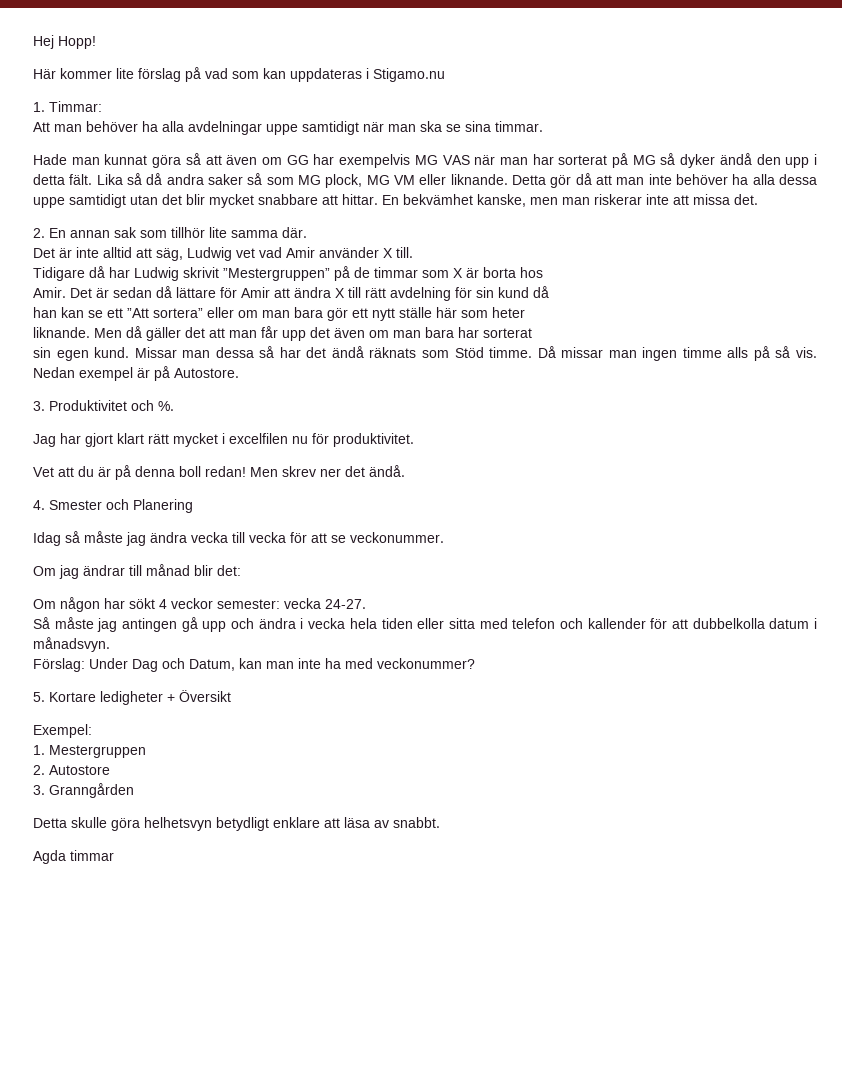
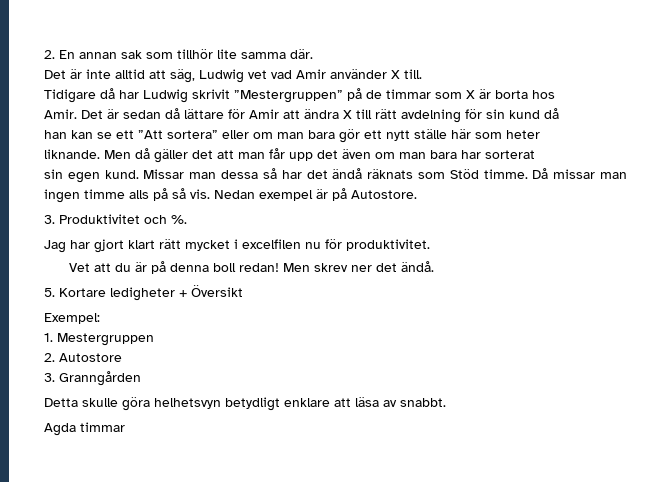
- Hej Hopp!
- Här kommer lite förslag på vad som kan uppdateras i Stigamo.nu
- 1. Timmar:
- Att man behöver ha alla avdelningar uppe samtidigt när man ska se sina timmar.
- Hade man kunnat göra så att även om GG har exempelvis MG VAS när man har sorterat på MG så dyker ändå den upp i detta fält. Lika så då andra saker så som MG plock, MG VM eller liknande. Detta gör då att man inte behöver ha alla dessa uppe samtidigt utan det blir mycket snabbare att hittar. En bekvämhet kanske, men man riskerar inte att missa det.
- 4. Smester och Planering
- Idag så måste jag ändra vecka till vecka för att se veckonummer.
- Om jag ändrar till månad blir det:
- Om någon har sökt 4 veckor semester: vecka 24-27.
- Så måste jag antingen gå upp och ändra i vecka hela tiden eller sitta med telefon och kallender för att dubbelkolla datum i månadsvyn.
- Förslag: Under Dag och Datum, kan man inte ha med veckonummer?

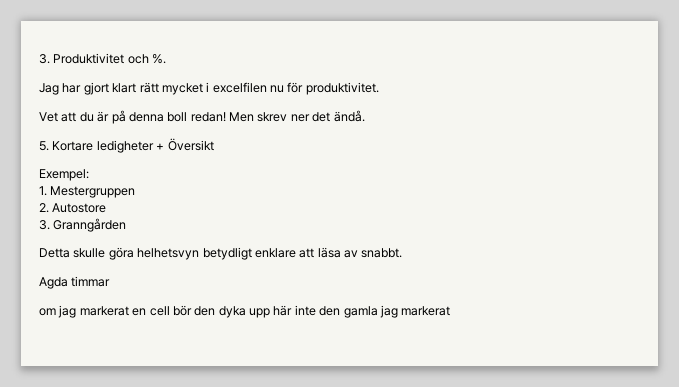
- 2. En annan sak som tillhör lite samma där.
- Det är inte alltid att säg, Ludwig vet vad Amir använder X till.
- Tidigare då har Ludwig skrivit ”Mestergruppen” på de timmar som X är borta hos
- Amir. Det är sedan då lättare för Amir att ändra X till rätt avdelning för sin kund då
- han kan se ett ”Att sortera” eller om man bara gör ett nytt ställe här som heter
- liknande. Men då gäller det att man får upp det även om man bara har sorterat
- sin egen kund. Missar man dessa så har det ändå räknats som Stöd timme. Då missar man ingen timme alls på så vis. Nedan exempel är på Autostore.
+ om jag markerat en cell bör den dyka upp här inte den gamla jag markerat

